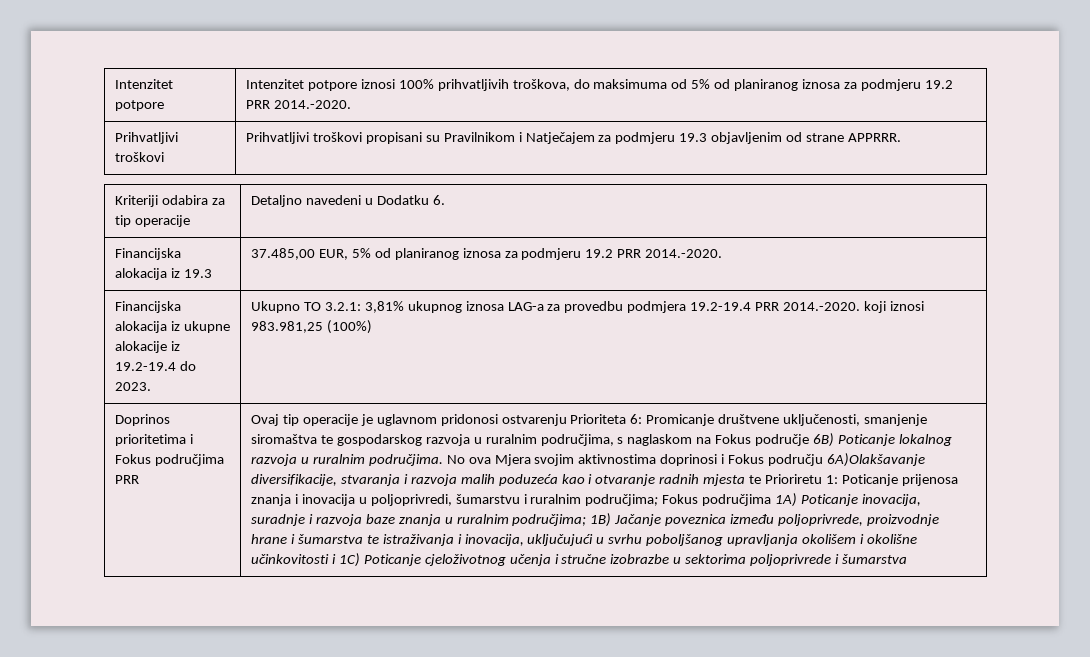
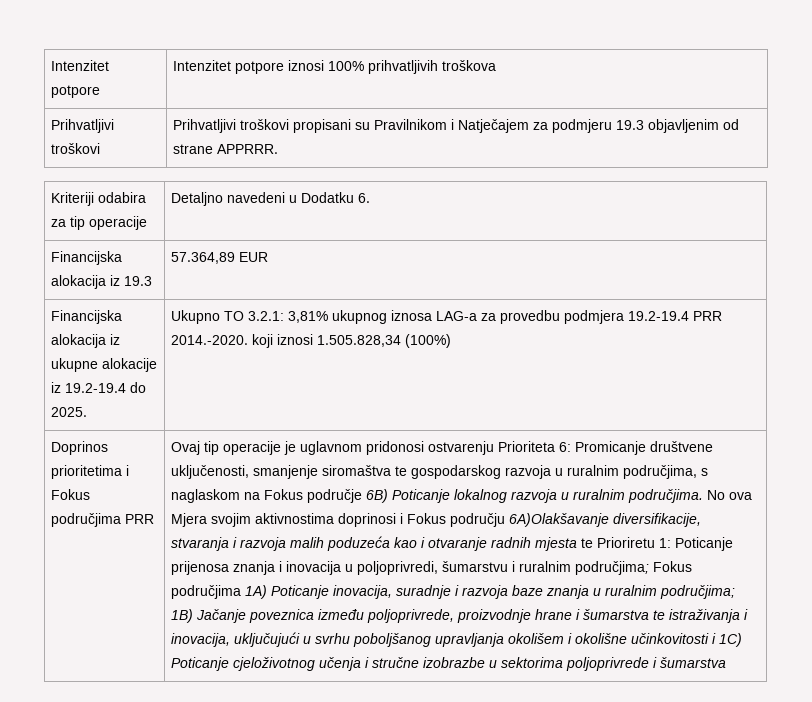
- Intenzitet potpore | Intenzitet potpore iznosi 100% prihvatljivih troškova, do maksimuma od 5% od planiranog iznosa za podmjeru 19.2 PRR 2014.-2020.
+ Intenzitet potpore | Intenzitet potpore iznosi 100% prihvatljivih troškova
- Financijska alokacija iz 19.3 | 37.485,00 EUR, 5% od planiranog iznosa za podmjeru 19.2 PRR 2014.-2020.
+ Financijska alokacija iz 19.3 | 57.364,89 EUR
- Financijska alokacija iz ukupne alokacije iz 19.2-19.4 do 2023. | Ukupno TO 3.2.1: 3,81% ukupnog iznosa LAG-a za provedbu podmjera 19.2-19.4 PRR 2014.-2020. koji iznosi 983.981,25 (100%)
+ Financijska alokacija iz ukupne alokacije iz 19.2-19.4 do 2025. | Ukupno TO 3.2.1: 3,81% ukupnog iznosa LAG-a za provedbu podmjera 19.2-19.4 PRR 2014.-2020. koji iznosi 1.505.828,34 (100%)

